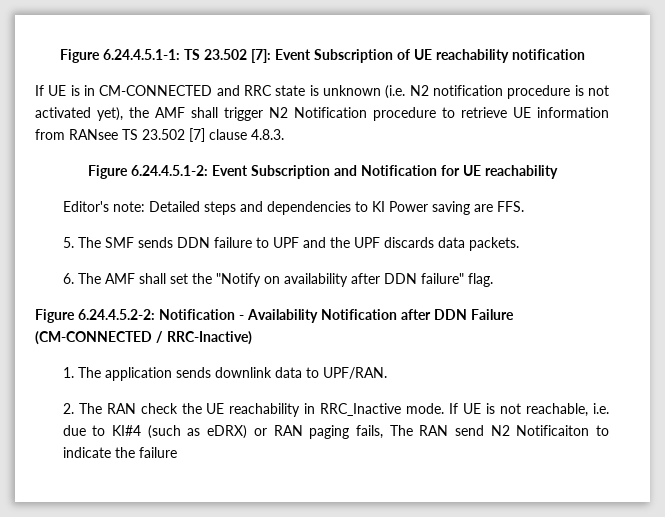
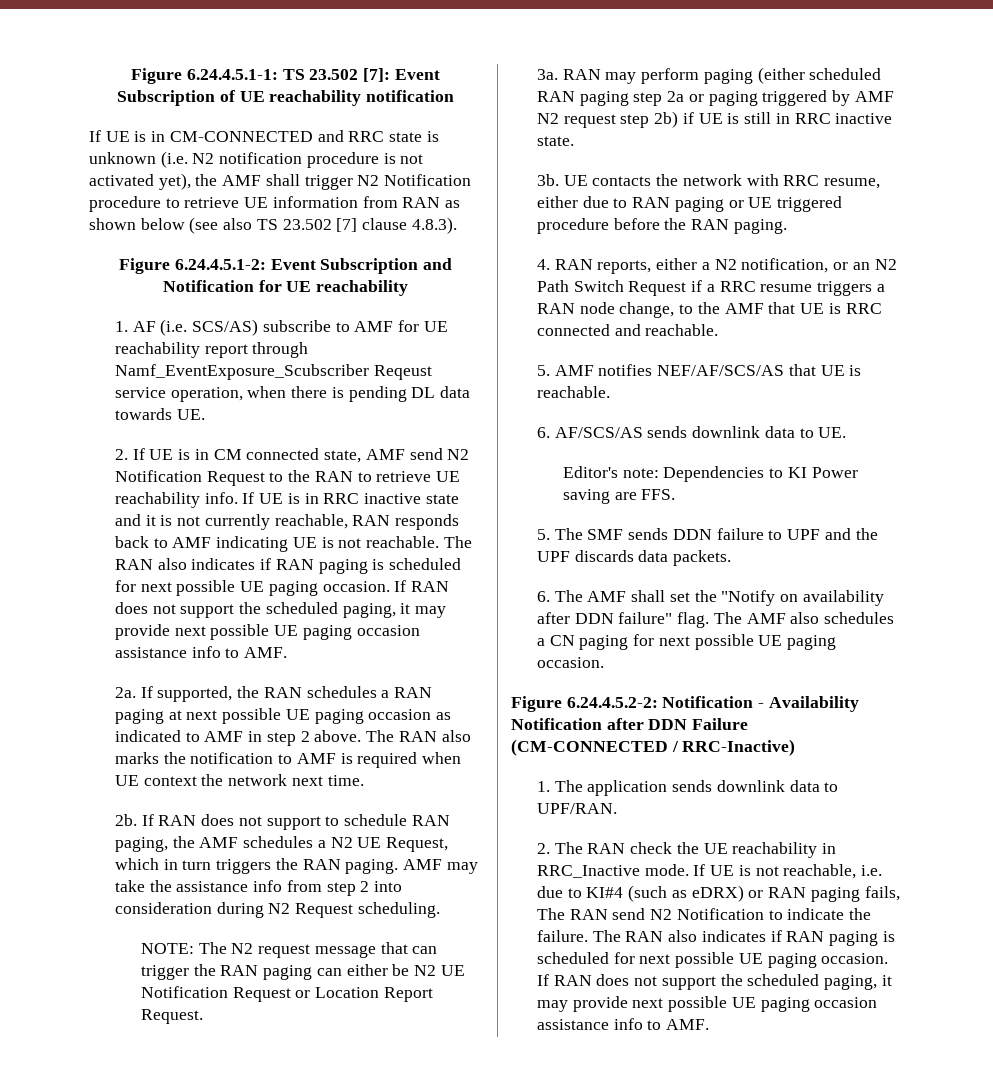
- If UE is in CM-CONNECTED and RRC state is unknown (i.e. N2 notification procedure is not activated yet), the AMF shall trigger N2 Notification procedure to retrieve UE information from RANsee TS 23.502 [7] clause 4.8.3.
+ If UE is in CM-CONNECTED and RRC state is unknown (i.e. N2 notification procedure is not activated yet), the AMF shall trigger N2 Notification procedure to retrieve UE information from RAN as shown below (see also TS 23.502 [7] clause 4.8.3).
- Editor's note: Detailed steps and dependencies to KI Power saving are FFS.
+ 1. AF (i.e. SCS/AS) subscribe to AMF for UE reachability report through Namf_EventExposure_Scubscriber Reqeust service operation, when there is pending DL data towards UE.
+ 2. If UE is in CM connected state, AMF send N2 Notification Request to the RAN to retrieve UE reachability info. If UE is in RRC inactive state and it is not currently reachable, RAN responds back to AMF indicating UE is not reachable. The RAN also indicates if RAN paging is scheduled for next possible UE paging occasion. If RAN does not support the scheduled paging, it may provide next possible UE paging occasion assistance info to AMF.
+ 2a. If supported, the RAN schedules a RAN paging at next possible UE paging occasion as indicated to AMF in step 2 above. The RAN also marks the notification to AMF is required when UE context the network next time.
+ 2b. If RAN does not support to schedule RAN paging, the AMF schedules a N2 UE Request, which in turn triggers the RAN paging. AMF may take the assistance info from step 2 into consideration during N2 Request scheduling.
+ NOTE: The N2 request message that can trigger the RAN paging can either be N2 UE Notification Request or Location Report Request.
+ 3a. RAN may perform paging (either scheduled RAN paging step 2a or paging triggered by AMF N2 request step 2b) if UE is still in RRC inactive state.
+ 3b. UE contacts the network with RRC resume, either due to RAN paging or UE triggered procedure before the RAN paging.
+ 4. RAN reports, either a N2 notification, or an N2 Path Switch Request if a RRC resume triggers a RAN node change, to the AMF that UE is RRC connected and reachable.
+ 5. AMF notifies NEF/AF/SCS/AS that UE is reachable.
+ 6. AF/SCS/AS sends downlink data to UE.
+ Editor's note: Dependencies to KI Power saving are FFS.
+ The AMF also schedules a CN paging for next possible UE paging occasion.
- If UE is not reachable, i.e. due to KI#4 (such as eDRX) or RAN paging fails, The RAN send N2 Notificaiton to indicate the failure
+ If UE is not reachable, i.e. due to KI#4 (such as eDRX) or RAN paging fails, The RAN send N2 Notification to indicate the failure. The RAN also indicates if RAN paging is scheduled for next possible UE paging occasion. If RAN does not support the scheduled paging, it may provide next possible UE paging occasion assistance info to AMF.

